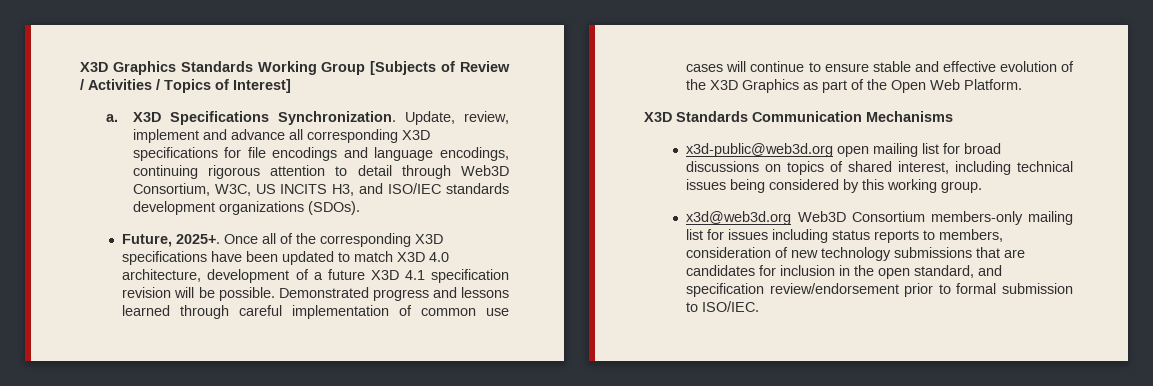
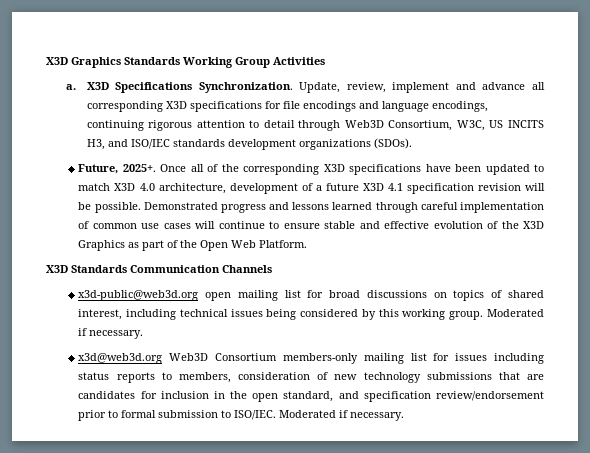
- X3D Graphics Standards Working Group [Subjects of Review / Activities / Topics of Interest]
+ X3D Graphics Standards Working Group Activities
- X3D Standards Communication Mechanisms
+ X3D Standards Communication Channels
- x3d-public@web3d.org open mailing list for broad discussions on topics of shared interest, including technical issues being considered by this working group.
+ x3d-public@web3d.org open mailing list for broad discussions on topics of shared interest, including technical issues being considered by this working group. Moderated if necessary.
- x3d@web3d.org Web3D Consortium members-only mailing list for issues including status reports to members, consideration of new technology submissions that are candidates for inclusion in the open standard, and specification review/endorsement prior to formal submission to ISO/IEC.
+ x3d@web3d.org Web3D Consortium members-only mailing list for issues including status reports to members, consideration of new technology submissions that are candidates for inclusion in the open standard, and specification review/endorsement prior to formal submission to ISO/IEC. Moderated if necessary.

